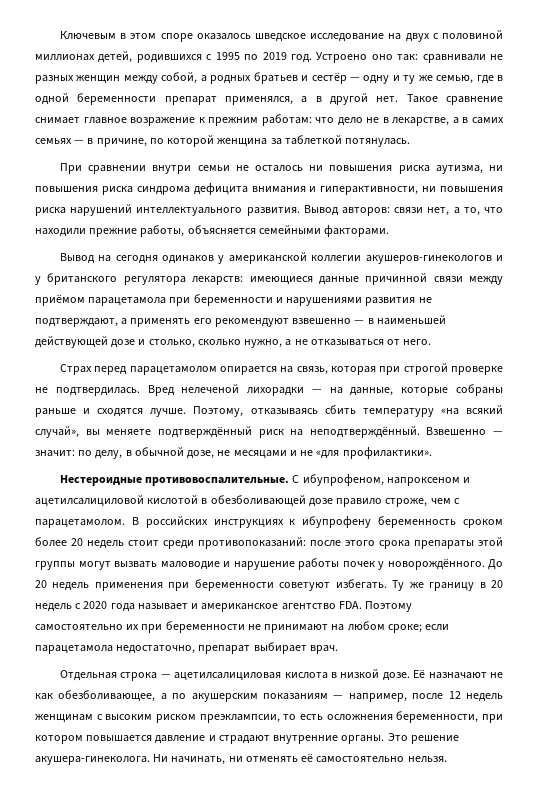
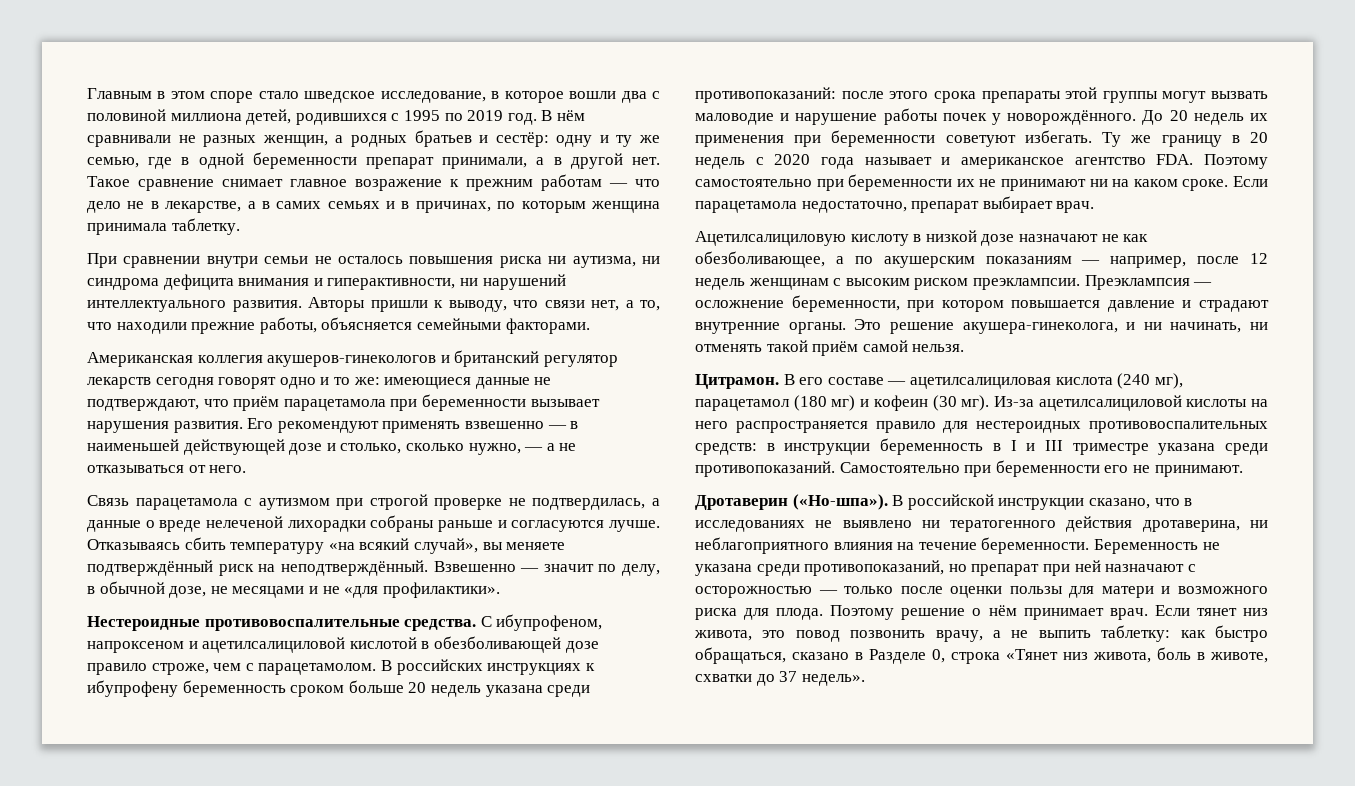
- Ключевым в этом споре оказалось шведское исследование на двух с половиной миллионах детей, родившихся с 1995 по 2019 год.
+ Главным в этом споре стало шведское исследование, в которое вошли два с половиной миллиона детей, родившихся с 1995 по 2019 год.
- Устроено оно так: сравнивали не разных женщин между собой, а родных братьев и сестёр — одну и ту же семью, где в одной беременности препарат применялся, а в другой нет.
+ В нём сравнивали не разных женщин, а родных братьев и сестёр: одну и ту же семью, где в одной беременности препарат принимали, а в другой нет.
- Такое сравнение снимает главное возражение к прежним работам: что дело не в лекарстве, а в самих семьях — в причине, по которой женщина за таблеткой потянулась.
+ Такое сравнение снимает главное возражение к прежним работам — что дело не в лекарстве, а в самих семьях и в причинах, по которым женщина принимала таблетку.
- При сравнении внутри семьи не осталось ни повышения риска аутизма, ни повышения риска синдрома дефицита внимания и гиперактивности, ни повышения риска нарушений интеллектуального развития.
+ При сравнении внутри семьи не осталось повышения риска ни аутизма, ни синдрома дефицита внимания и гиперактивности, ни нарушений интеллектуального развития.
- Вывод авторов: связи нет, а то, что находили прежние работы, объясняется семейными факторами.
+ Авторы пришли к выводу, что связи нет, а то, что находили прежние работы, объясняется семейными факторами.
- Вывод на сегодня одинаков у американской коллегии акушеров-гинекологов и у британского регулятора лекарств: имеющиеся данные причинной связи между приёмом парацетамола при беременности и нарушениями развития не подтверждают, а применять его рекомендуют взвешенно — в наименьшей действующей дозе и столько, сколько нужно, а не отказываться от него.
+ Американская коллегия акушеров-гинекологов и британский регулятор лекарств сегодня говорят одно и то же: имеющиеся данные не подтверждают, что приём парацетамола при беременности вызывает нарушения развития. Его рекомендуют применять взвешенно — в наименьшей действующей дозе и столько, сколько нужно, — а не отказываться от него.
- Страх перед парацетамолом опирается на связь, которая при строгой проверке не подтвердилась. Вред нелеченой лихорадки — на данные, которые собраны раньше и сходятся лучше. Поэтому, отказываясь сбить температуру «на всякий случай», вы меняете подтверждённый риск на неподтверждённый.
+ Связь парацетамола с аутизмом при строгой проверке не подтвердилась, а данные о вреде нелеченой лихорадки собраны раньше и согласуются лучше. Отказываясь сбить температуру «на всякий случай», вы меняете подтверждённый риск на неподтверждённый.
- Взвешенно — значит: по делу, в обычной дозе, не месяцами и не «для профилактики».
+ Взвешенно — значит по делу, в обычной дозе, не месяцами и не «для профилактики».
- Нестероидные противовоспалительные.
+ Нестероидные противовоспалительные средства.
- В российских инструкциях к ибупрофену беременность сроком более 20 недель стоит среди противопоказаний: после этого срока препараты этой группы могут вызвать маловодие и нарушение работы почек у новорождённого.
+ В российских инструкциях к ибупрофену беременность сроком больше 20 недель указана среди противопоказаний: после этого срока препараты этой группы могут вызвать маловодие и нарушение работы почек у новорождённого.
- До 20 недель применения при беременности советуют избегать.
+ До 20 недель их применения при беременности советуют избегать.
- Ту же границу в 20 недель с 2020 года называет и американское агентство FDA. Поэтому самостоятельно их при беременности не принимают на любом сроке; если парацетамола недостаточно, препарат выбирает врач.
+ Ту же границу в 20 недель с 2020 года называет и американское агентство FDA. Поэтому самостоятельно при беременности их не принимают ни на каком сроке. Если парацетамола недостаточно, препарат выбирает врач.
- Отдельная строка — ацетилсалициловая кислота в низкой дозе. Её назначают не как обезболивающее, а по акушерским показаниям — например, после 12 недель женщинам с высоким риском преэклампсии, то есть осложнения беременности, при котором повышается давление и страдают внутренние органы.
+ Ацетилсалициловую кислоту в низкой дозе назначают не как обезболивающее, а по акушерским показаниям — например, после 12 недель женщинам с высоким риском преэклампсии. Преэклампсия — осложнение беременности, при котором повышается давление и страдают внутренние органы.
- Это решение акушера-гинеколога. Ни начинать, ни отменять её самостоятельно нельзя.
+ Это решение акушера-гинеколога, и ни начинать, ни отменять такой приём самой нельзя.
+ Цитрамон. В его составе — ацетилсалициловая кислота (240 мг), парацетамол (180 мг) и кофеин (30 мг). Из-за ацетилсалициловой кислоты на него распространяется правило для нестероидных противовоспалительных средств: в инструкции беременность в I и III триместре указана среди противопоказаний. Самостоятельно при беременности его не принимают.
+ Дротаверин («Но-шпа»). В российской инструкции сказано, что в исследованиях не выявлено ни тератогенного действия дротаверина, ни неблагоприятного влияния на течение беременности. Беременность не указана среди противопоказаний, но препарат при ней назначают с осторожностью — только после оценки пользы для матери и возможного риска для плода. Поэтому решение о нём принимает врач. Если тянет низ живота, это повод позвонить врачу, а не выпить таблетку: как быстро обращаться, сказано в Разделе 0, строка «Тянет низ живота, боль в животе, схватки до 37 недель».

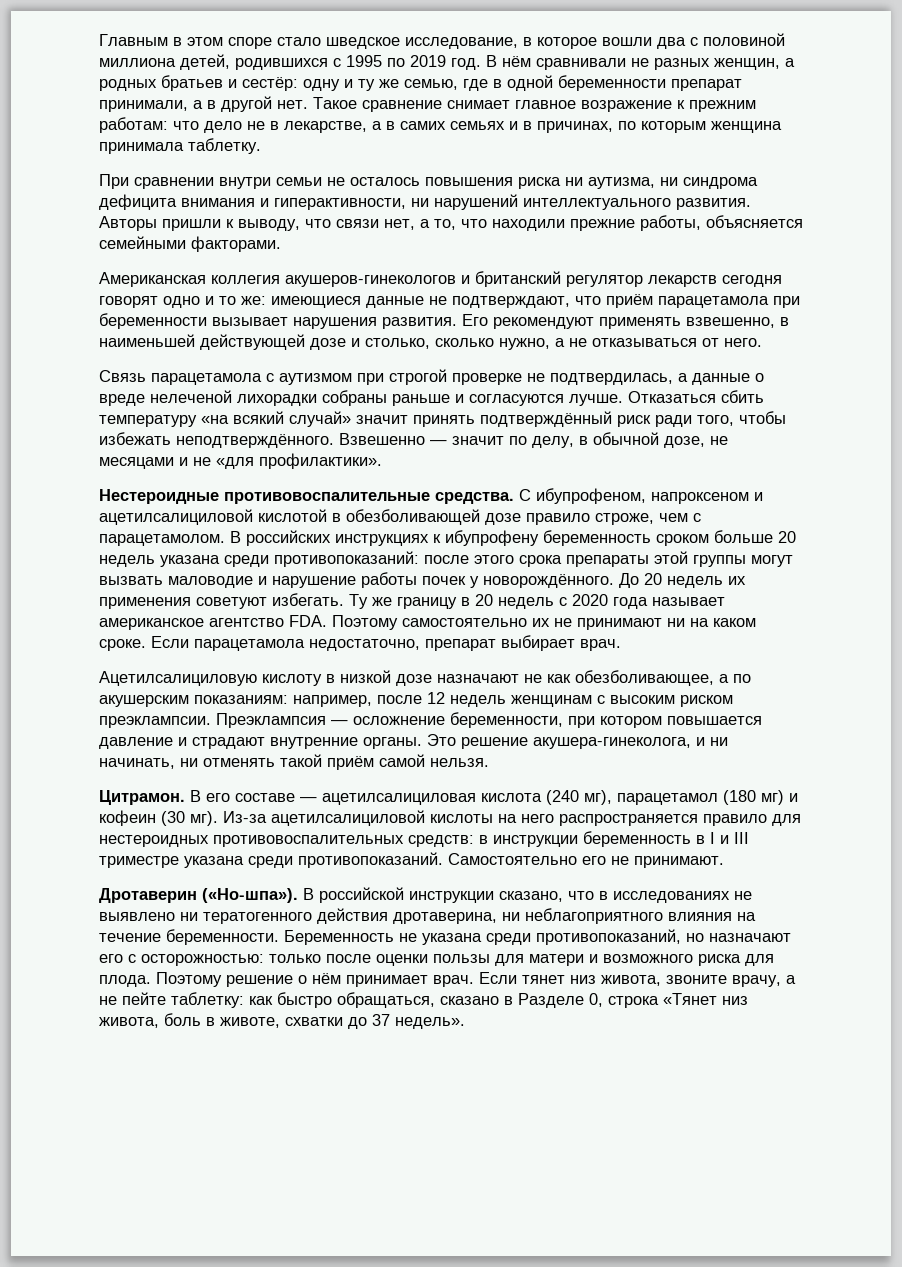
- Такое сравнение снимает главное возражение к прежним работам — что дело не в лекарстве, а в самих семьях и в причинах, по которым женщина принимала таблетку.
+ Такое сравнение снимает главное возражение к прежним работам: что дело не в лекарстве, а в самих семьях и в причинах, по которым женщина принимала таблетку.
- Его рекомендуют применять взвешенно — в наименьшей действующей дозе и столько, сколько нужно, — а не отказываться от него.
+ Его рекомендуют применять взвешенно, в наименьшей действующей дозе и столько, сколько нужно, а не отказываться от него.
- Отказываясь сбить температуру «на всякий случай», вы меняете подтверждённый риск на неподтверждённый.
+ Отказаться сбить температуру «на всякий случай» значит принять подтверждённый риск ради того, чтобы избежать неподтверждённого.
- До 20 недель их применения при беременности советуют избегать.
+ До 20 недель их применения советуют избегать.
- Ту же границу в 20 недель с 2020 года называет и американское агентство FDA. Поэтому самостоятельно при беременности их не принимают ни на каком сроке.
+ Ту же границу в 20 недель с 2020 года называет американское агентство FDA. Поэтому самостоятельно их не принимают ни на каком сроке.
- Ацетилсалициловую кислоту в низкой дозе назначают не как обезболивающее, а по акушерским показаниям — например, после 12 недель женщинам с высоким риском преэклампсии.
+ Ацетилсалициловую кислоту в низкой дозе назначают не как обезболивающее, а по акушерским показаниям: например, после 12 недель женщинам с высоким риском преэклампсии.
- Самостоятельно при беременности его не принимают.
+ Самостоятельно его не принимают.
- Беременность не указана среди противопоказаний, но препарат при ней назначают с осторожностью — только после оценки пользы для матери и возможного риска для плода.
+ Беременность не указана среди противопоказаний, но назначают его с осторожностью: только после оценки пользы для матери и возможного риска для плода.
- Если тянет низ живота, это повод позвонить врачу, а не выпить таблетку: как быстро обращаться, сказано в Разделе 0, строка «Тянет низ живота, боль в животе, схватки до 37 недель».
+ Если тянет низ живота, звоните врачу, а не пейте таблетку: как быстро обращаться, сказано в Разделе 0, строка «Тянет низ живота, боль в животе, схватки до 37 недель».

